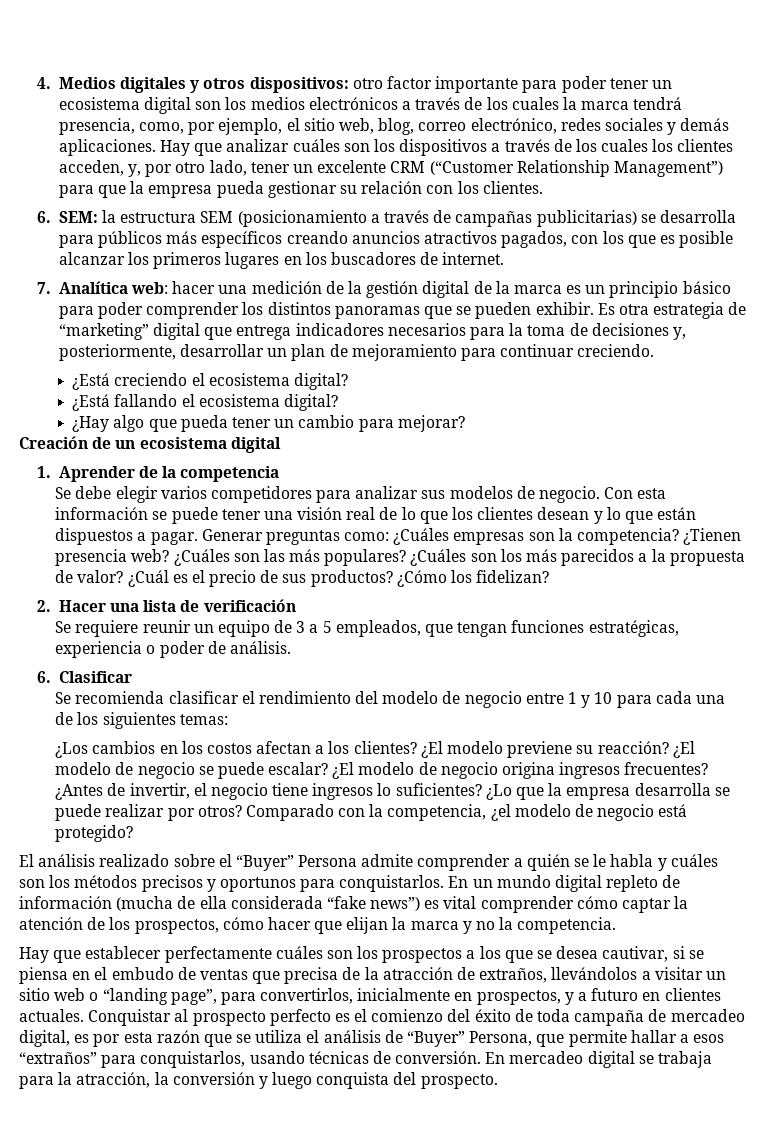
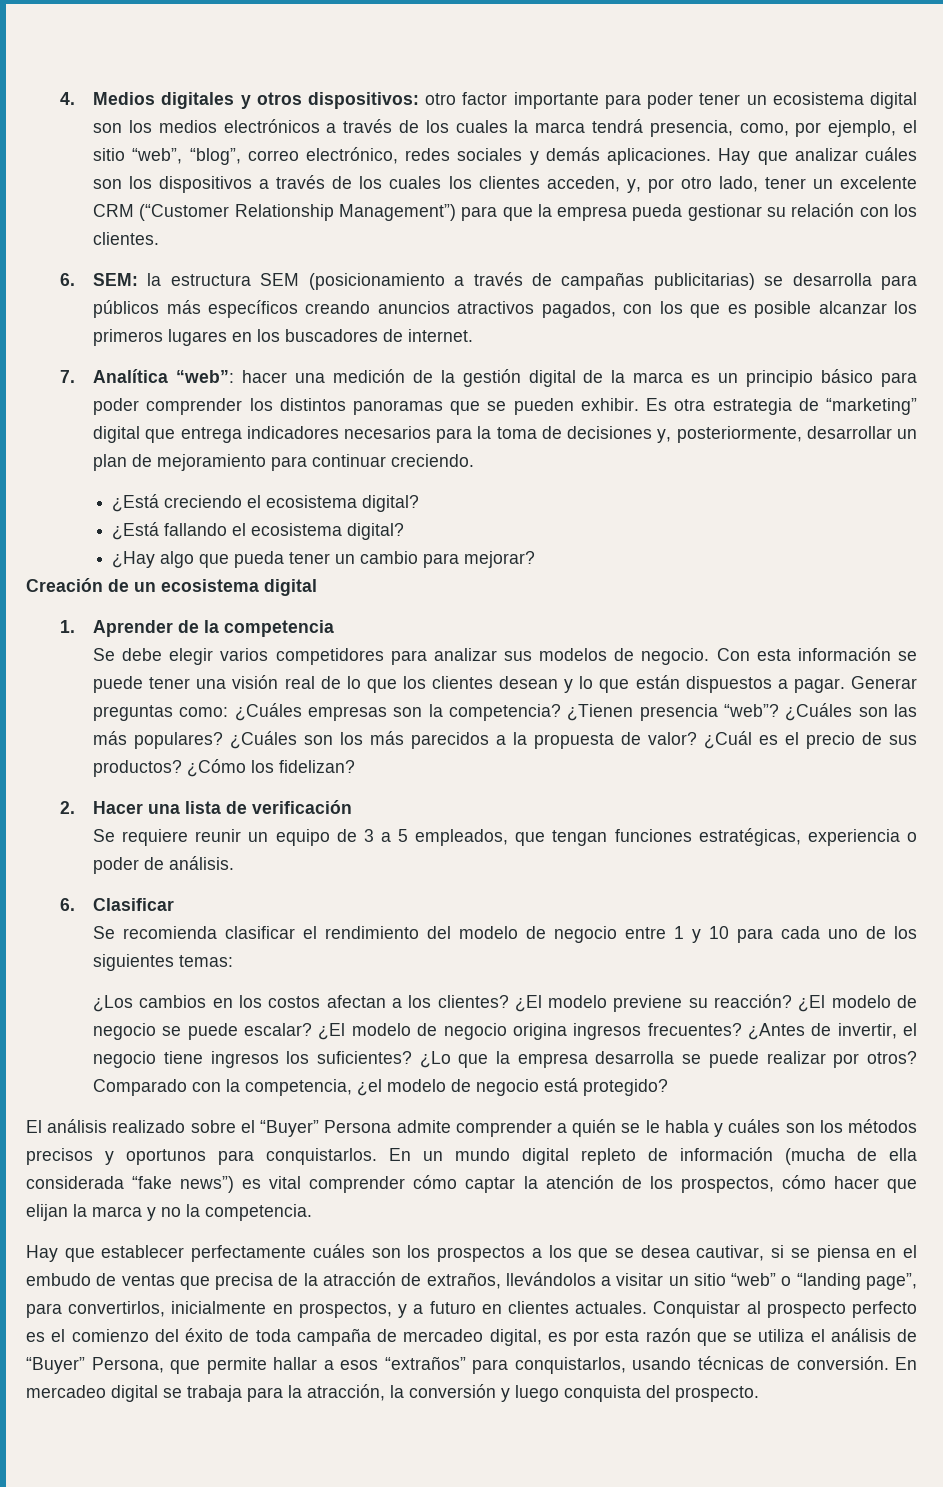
- 4. Medios digitales y otros dispositivos: otro factor importante para poder tener un ecosistema digital son los medios electrónicos a través de los cuales la marca tendrá presencia, como, por ejemplo, el sitio web, blog, correo electrónico, redes sociales y demás aplicaciones.
+ 4. Medios digitales y otros dispositivos: otro factor importante para poder tener un ecosistema digital son los medios electrónicos a través de los cuales la marca tendrá presencia, como, por ejemplo, el sitio “web”, “blog”, correo electrónico, redes sociales y demás aplicaciones.
- 7. Analítica web: hacer una medición de la gestión digital de la marca es un principio básico para poder comprender los distintos panoramas que se pueden exhibir.
+ 7. Analítica “web”: hacer una medición de la gestión digital de la marca es un principio básico para poder comprender los distintos panoramas que se pueden exhibir.
- ¿Tienen presencia web?
+ ¿Tienen presencia “web”?
- Se recomienda clasificar el rendimiento del modelo de negocio entre 1 y 10 para cada una de los siguientes temas:
+ Se recomienda clasificar el rendimiento del modelo de negocio entre 1 y 10 para cada uno de los siguientes temas:
- ¿Antes de invertir, el negocio tiene ingresos lo suficientes?
+ ¿Antes de invertir, el negocio tiene ingresos los suficientes?
- Hay que establecer perfectamente cuáles son los prospectos a los que se desea cautivar, si se piensa en el embudo de ventas que precisa de la atracción de extraños, llevándolos a visitar un sitio web o “landing page”, para convertirlos, inicialmente en prospectos, y a futuro en clientes actuales.
+ Hay que establecer perfectamente cuáles son los prospectos a los que se desea cautivar, si se piensa en el embudo de ventas que precisa de la atracción de extraños, llevándolos a visitar un sitio “web” o “landing page”, para convertirlos, inicialmente en prospectos, y a futuro en clientes actuales.

